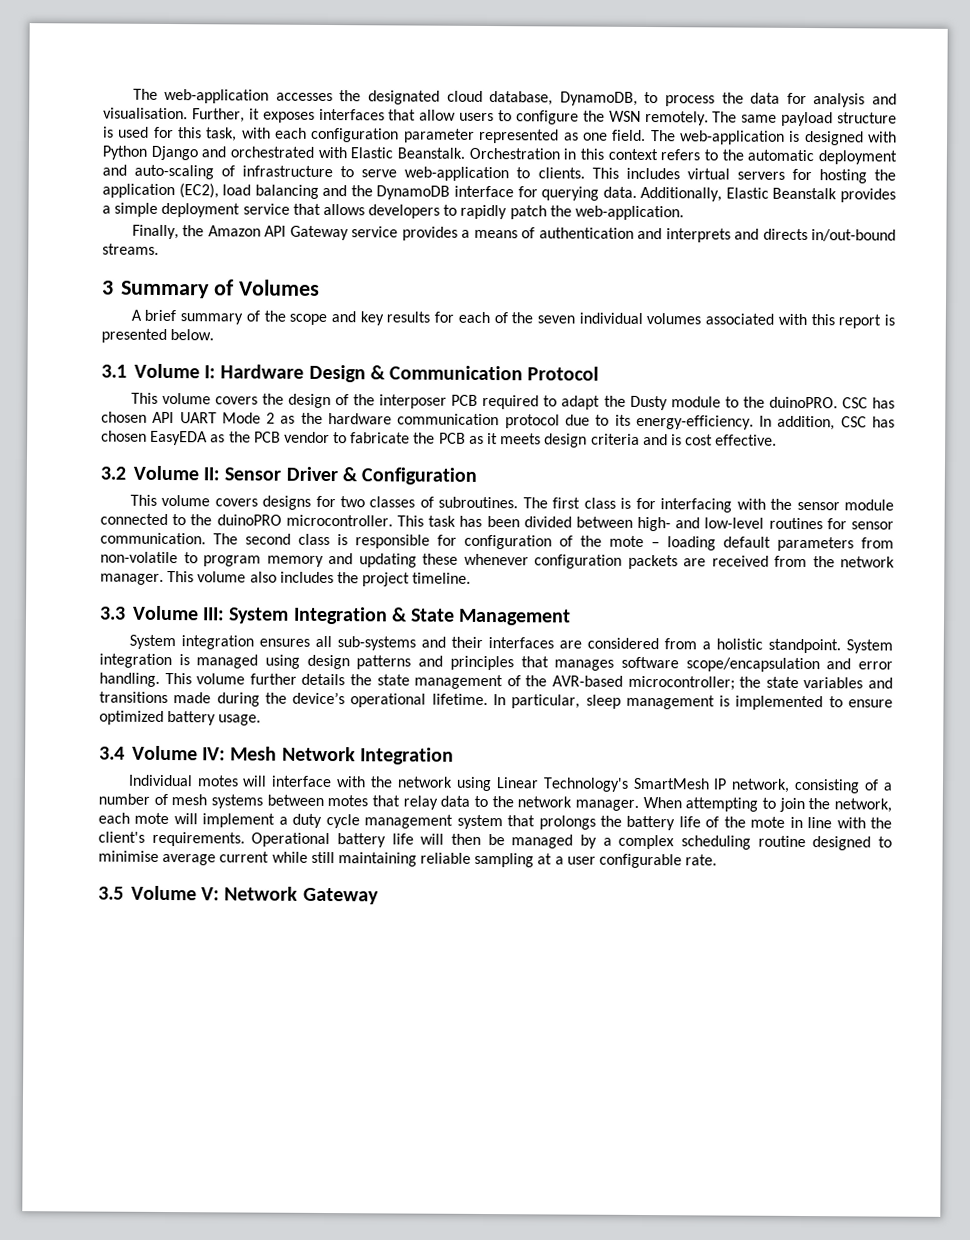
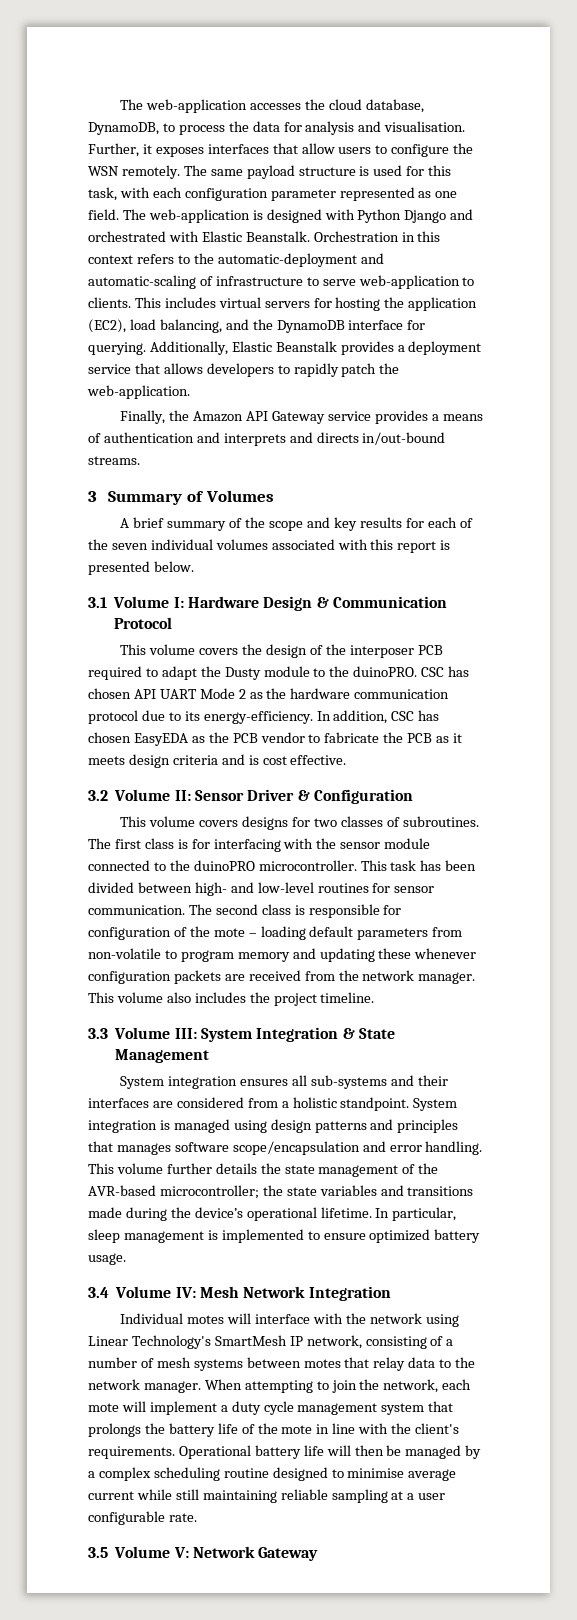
- The web-application accesses the designated cloud database, DynamoDB, to process the data for analysis and visualisation.
+ The web-application accesses the cloud database, DynamoDB, to process the data for analysis and visualisation.
- Orchestration in this context refers to the automatic deployment and auto-scaling of infrastructure to serve web-application to clients.
+ Orchestration in this context refers to the automatic-deployment and automatic-scaling of infrastructure to serve web-application to clients.
- This includes virtual servers for hosting the application (EC2), load balancing and the DynamoDB interface for querying data.
+ This includes virtual servers for hosting the application (EC2), load balancing, and the DynamoDB interface for querying.
- Additionally, Elastic Beanstalk provides a simple deployment service that allows developers to rapidly patch the web-application.
+ Additionally, Elastic Beanstalk provides a deployment service that allows developers to rapidly patch the web-application.

